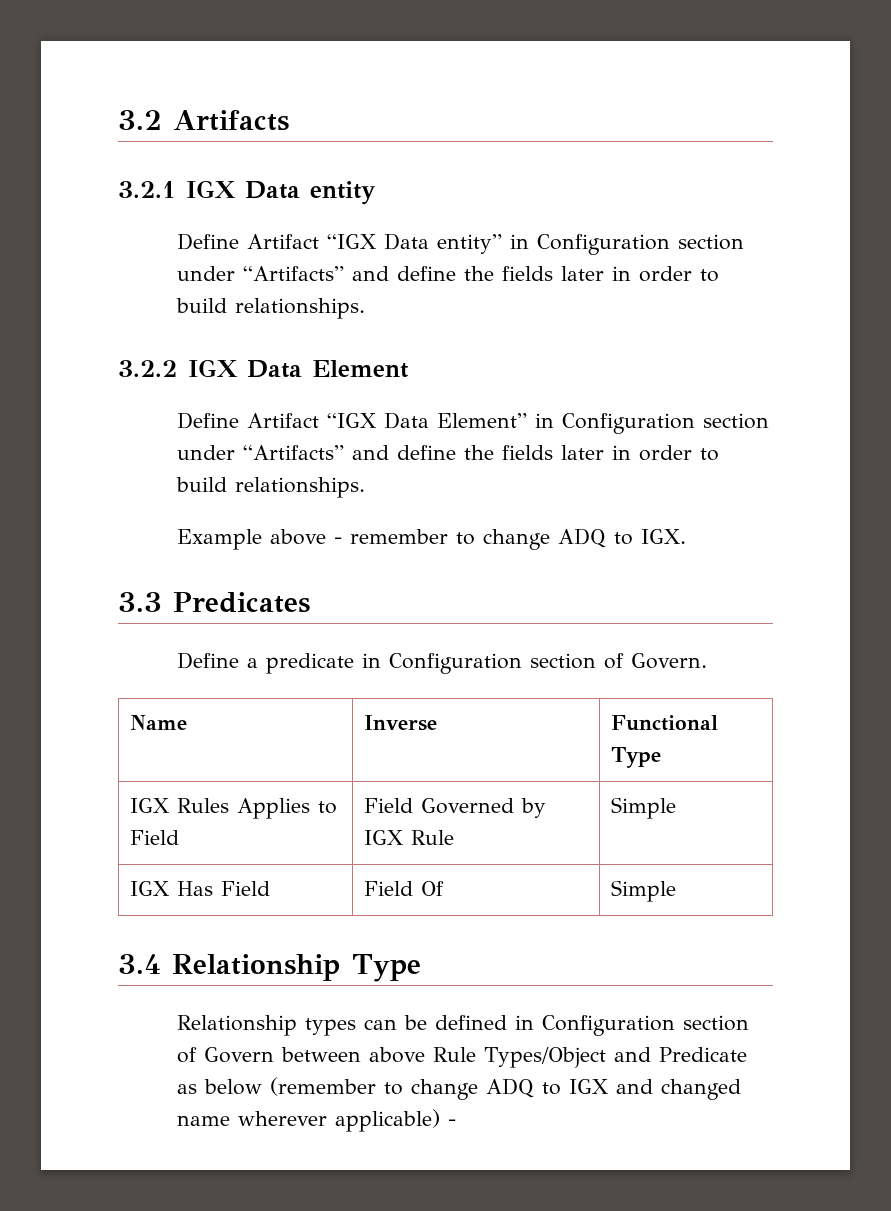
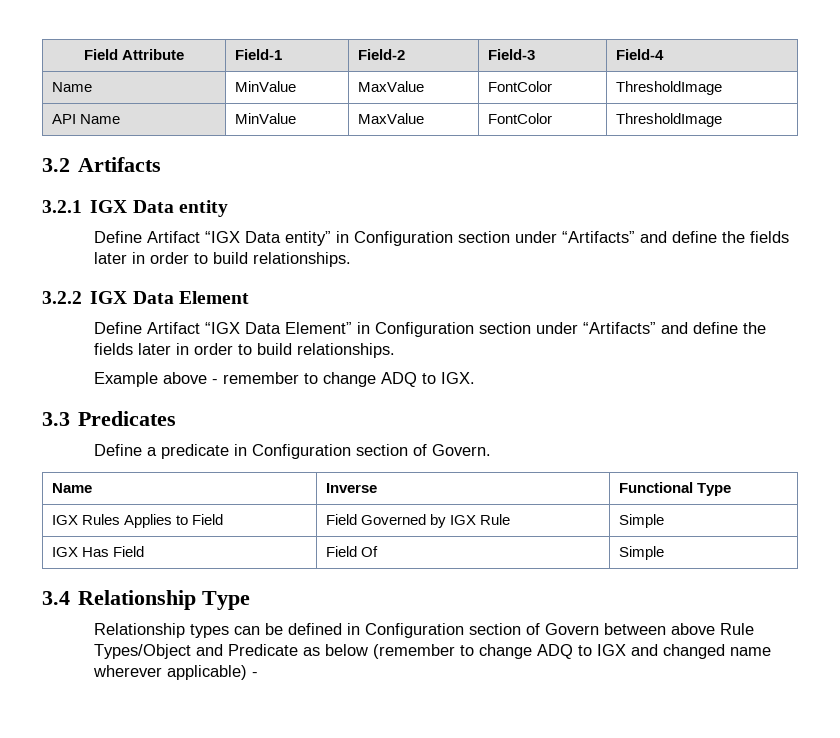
+ Field Attribute | Field-1 | Field-2 | Field-3 | Field-4
+ Name | MinValue | MaxValue | FontColor | ThresholdImage
+ API Name | MinValue | MaxValue | FontColor | ThresholdImage

